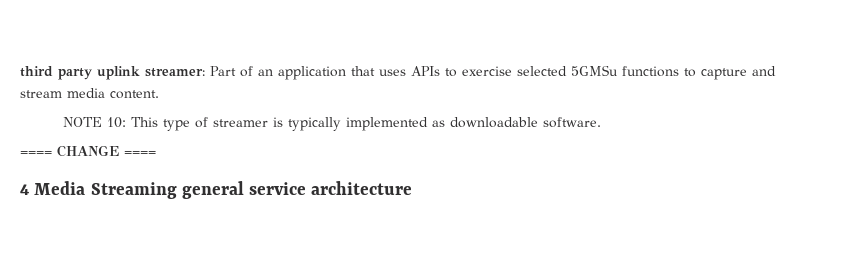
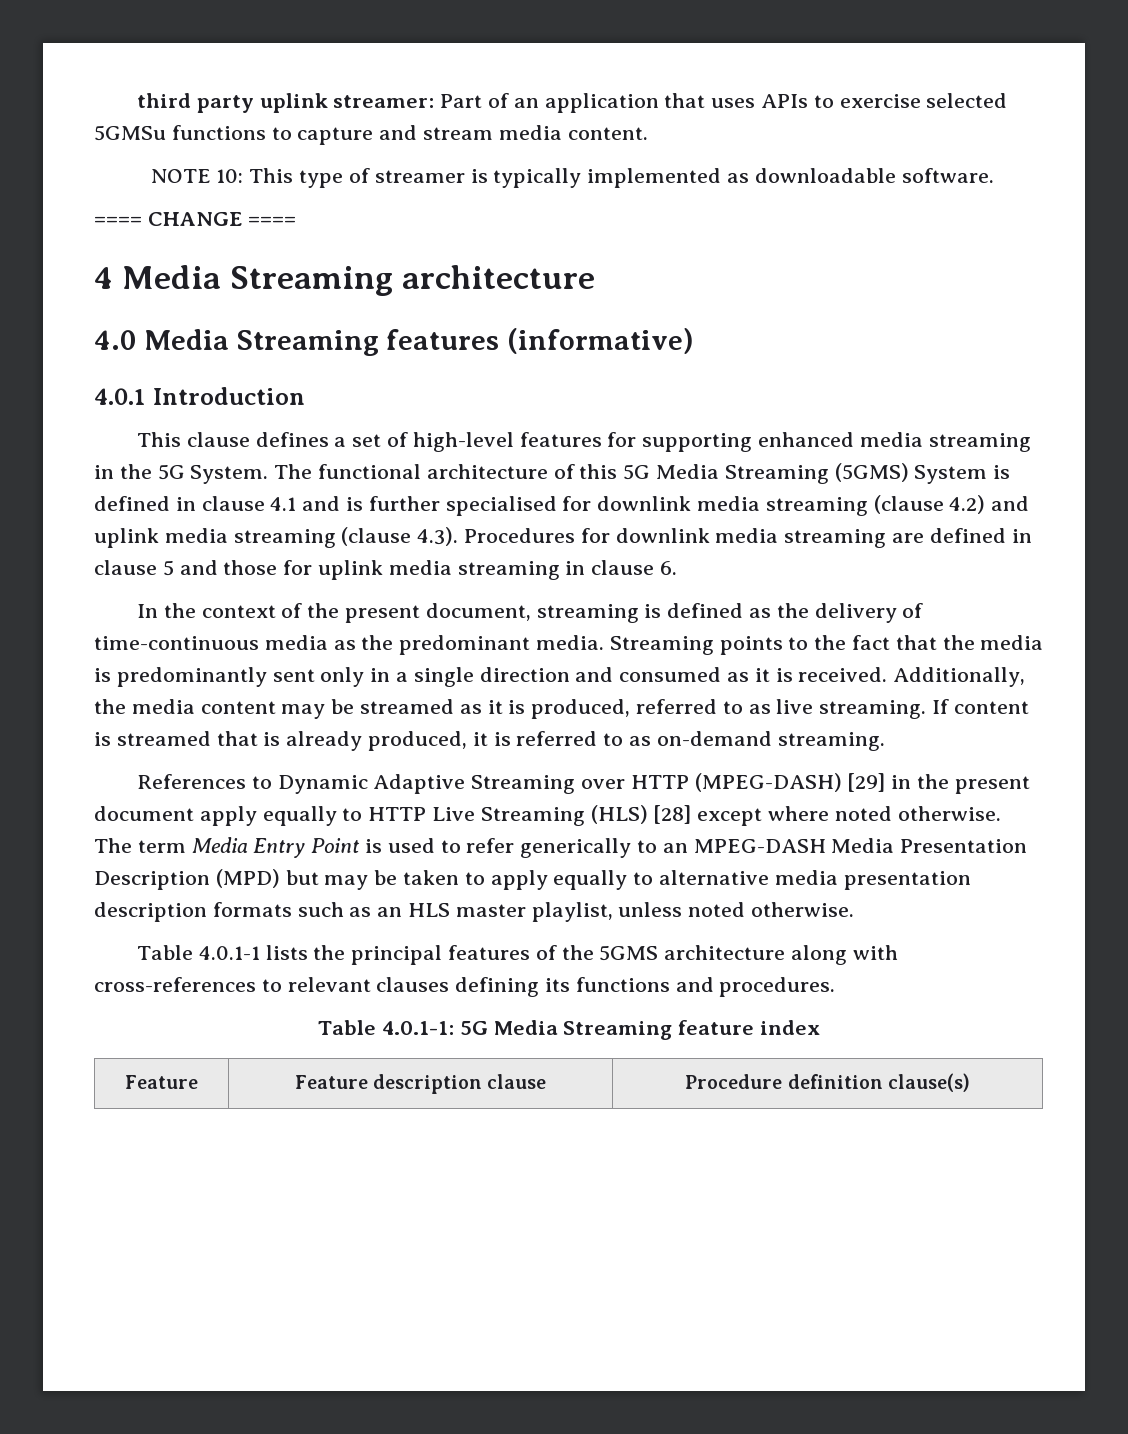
- 4 Media Streaming general service architecture
+ 4 Media Streaming architecture
+ 4.0 Media Streaming features (informative)
+ 4.0.1 Introduction
+ This clause defines a set of high-level features for supporting enhanced media streaming in the 5G System. The functional architecture of this 5G Media Streaming (5GMS) System is defined in clause 4.1 and is further specialised for downlink media streaming (clause 4.2) and uplink media streaming (clause 4.3). Procedures for downlink media streaming are defined in clause 5 and those for uplink media streaming in clause 6.
+ In the context of the present document, streaming is defined as the delivery of time-continuous media as the predominant media. Streaming points to the fact that the media is predominantly sent only in a single direction and consumed as it is received. Additionally, the media content may be streamed as it is produced, referred to as live streaming. If content is streamed that is already produced, it is referred to as on-demand streaming.
+ References to Dynamic Adaptive Streaming over HTTP (MPEG-DASH) [29] in the present document apply equally to HTTP Live Streaming (HLS) [28] except where noted otherwise. The term Media Entry Point is used to refer generically to an MPEG-DASH Media Presentation Description (MPD) but may be taken to apply equally to alternative media presentation description formats such as an HLS master playlist, unless noted otherwise.
+ Table 4.0.1-1 lists the principal features of the 5GMS architecture along with cross-references to relevant clauses defining its functions and procedures.
+ Table 4.0.1-1: 5G Media Streaming feature index
+ Feature | Feature description clause | Procedure definition clause(s)

